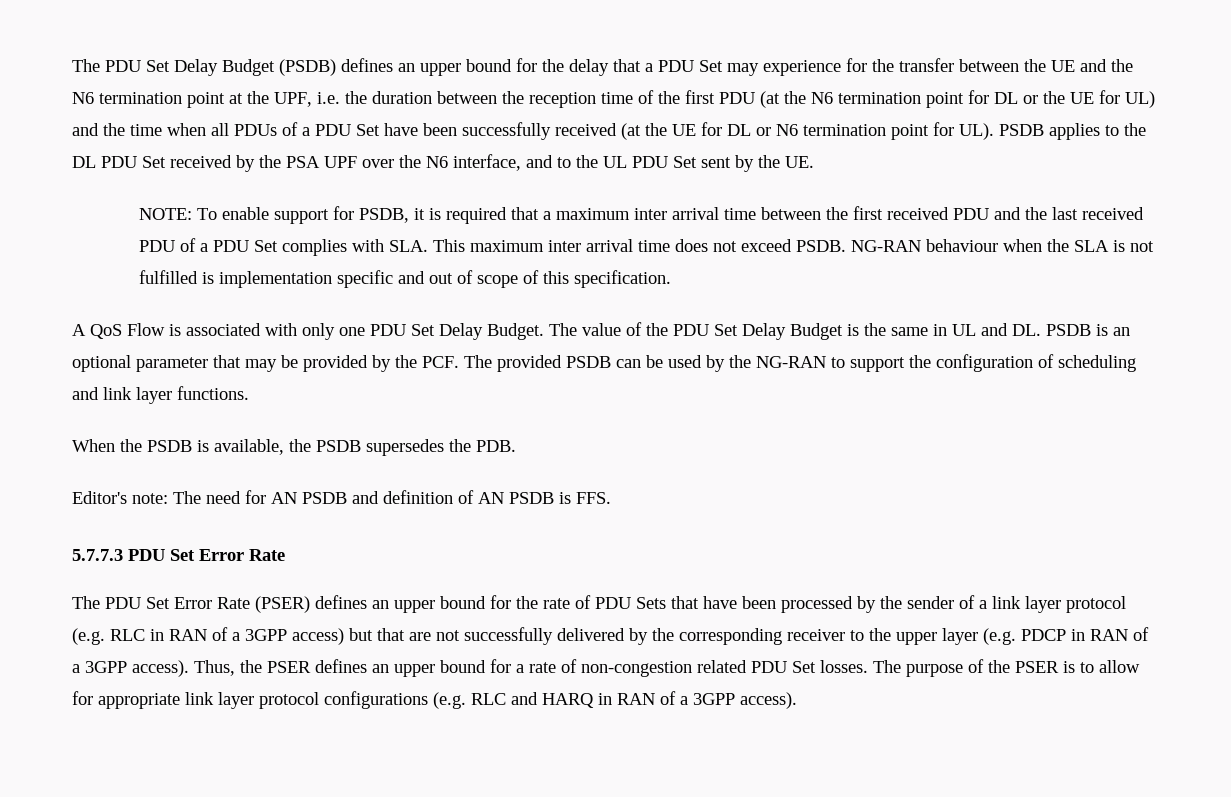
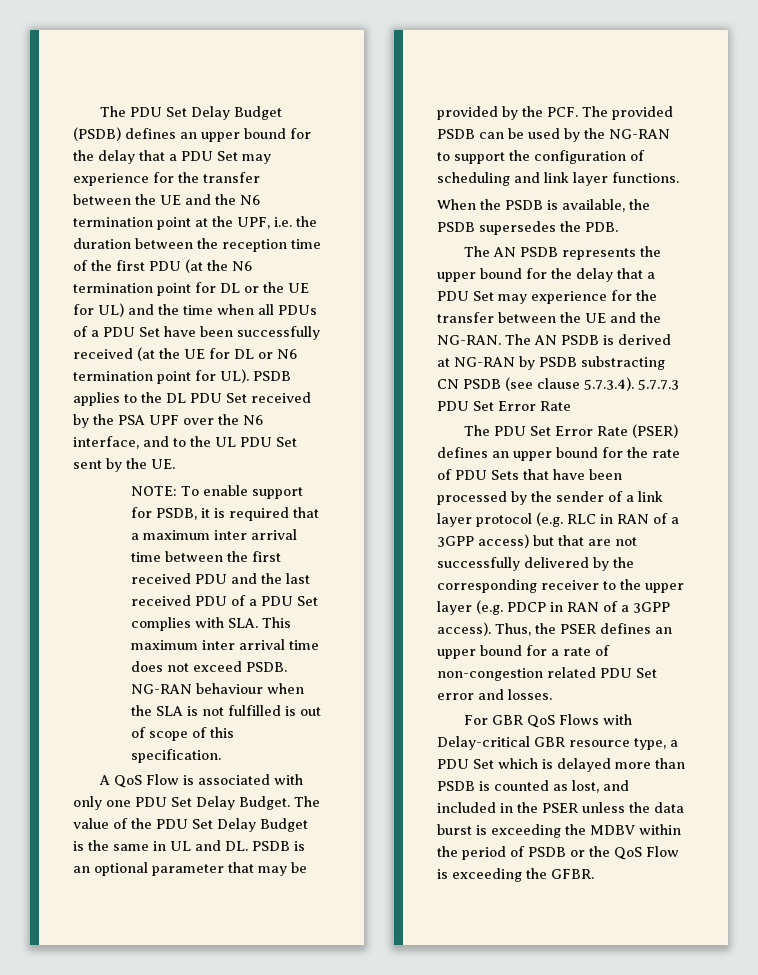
- NG-RAN behaviour when the SLA is not fulfilled is implementation specific and out of scope of this specification.
+ NG-RAN behaviour when the SLA is not fulfilled is out of scope of this specification.
- Editor's note: The need for AN PSDB and definition of AN PSDB is FFS.
- 5.7.7.3 PDU Set Error Rate
+ The AN PSDB represents the upper bound for the delay that a PDU Set may experience for the transfer between the UE and the NG-RAN. The AN PSDB is derived at NG-RAN by PSDB substracting CN PSDB (see clause 5.7.3.4). 5.7.7.3 PDU Set Error Rate
- Thus, the PSER defines an upper bound for a rate of non-congestion related PDU Set losses. The purpose of the PSER is to allow for appropriate link layer protocol configurations (e.g. RLC and HARQ in RAN of a 3GPP access).
+ Thus, the PSER defines an upper bound for a rate of non-congestion related PDU Set error and losses.
+ For GBR QoS Flows with Delay-critical GBR resource type, a PDU Set which is delayed more than PSDB is counted as lost, and included in the PSER unless the data burst is exceeding the MDBV within the period of PSDB or the QoS Flow is exceeding the GFBR.

